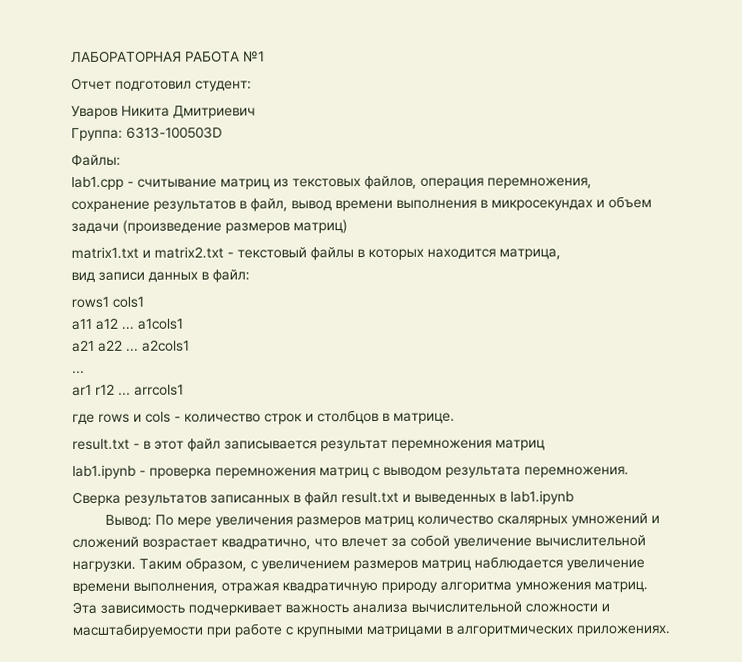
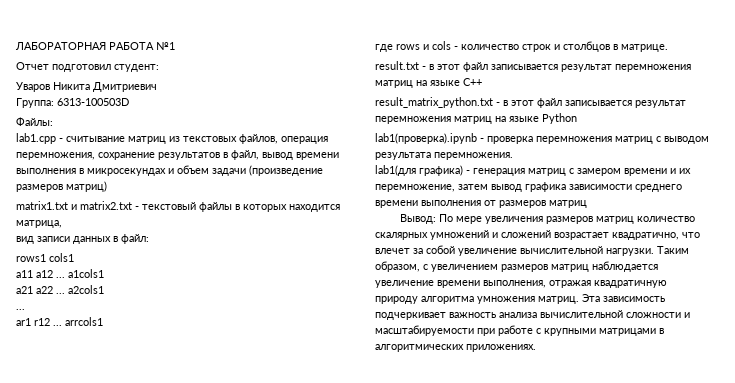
- result.txt - в этот файл записывается результат перемножения матриц
- lab1.ipynb - проверка перемножения матриц с выводом результата перемножения.
+ result.txt - в этот файл записывается результат перемножения матриц на языке C++
+ result_matrix_python.txt - в этот файл записывается результат перемножения матриц на языке Python
+ lab1(проверка).ipynb - проверка перемножения матриц с выводом результата перемножения.
- Сверка результатов записанных в файл result.txt и выведенных в lab1.ipynb
+ lab1(для графика) - генерация матриц с замером времени и их перемножение, затем вывод графика зависимости среднего времени выполнения от размеров матриц

